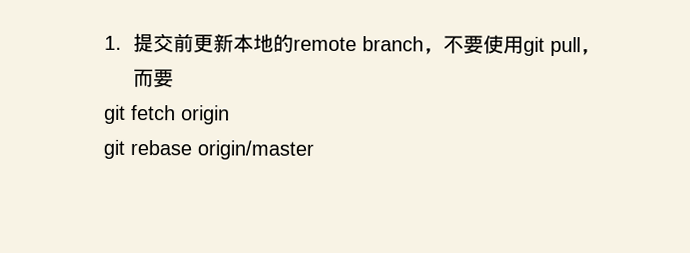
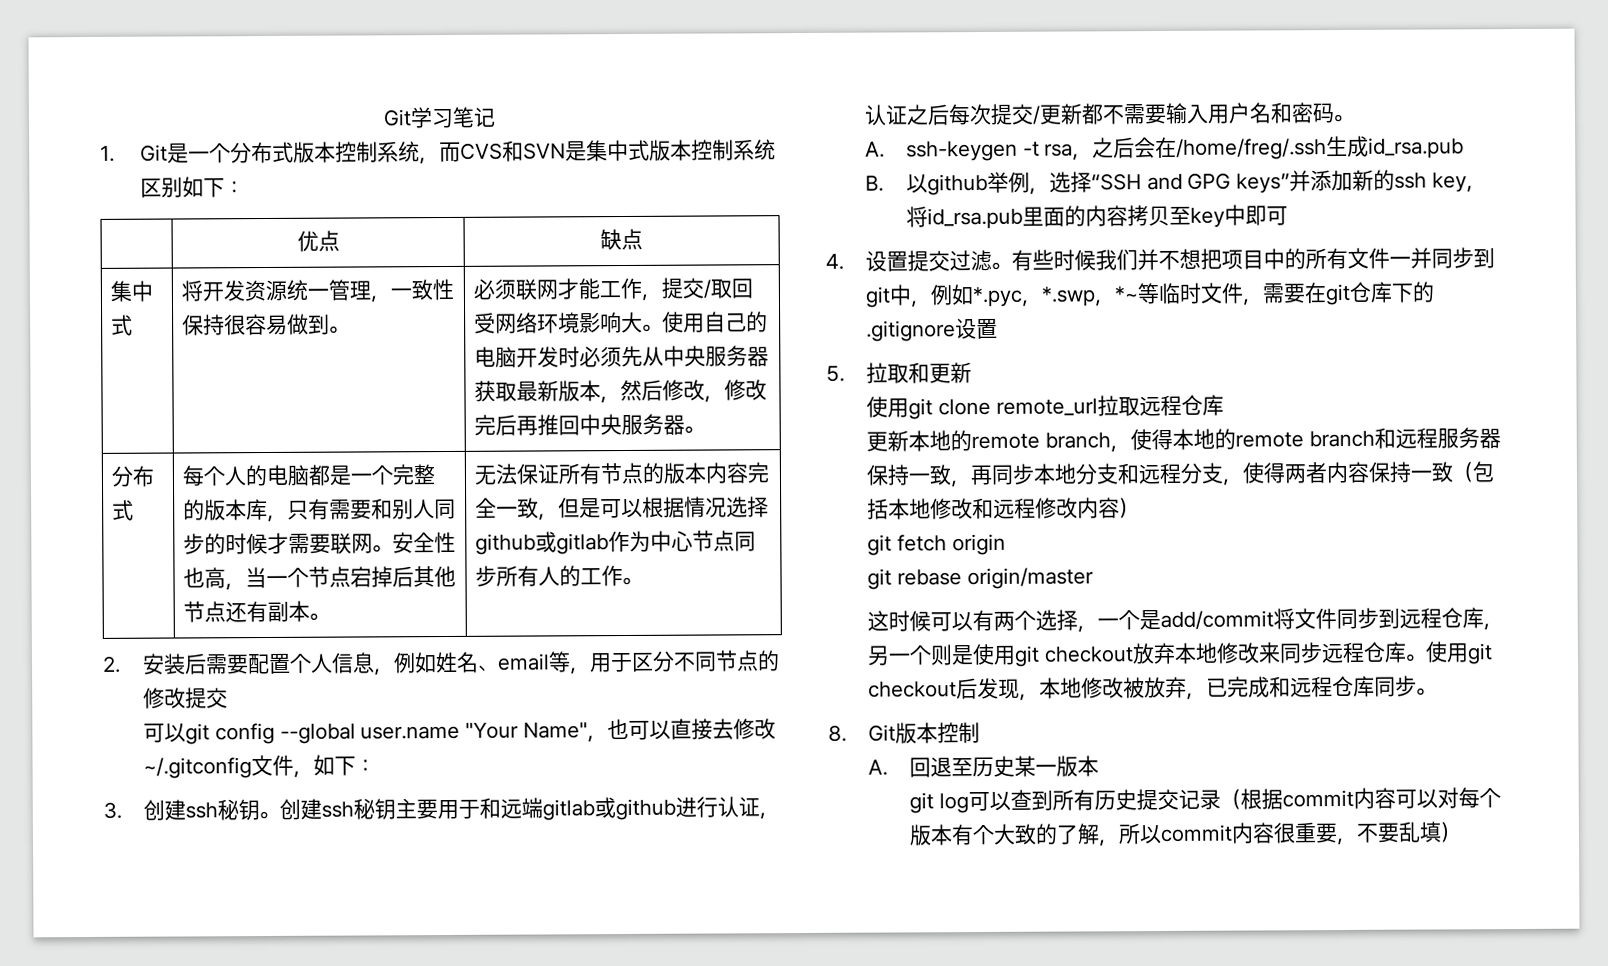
- 1.提交前更新本地的remote branch，不要使用git pull，而要
+ Git学习笔记
+ 1. Git是一个分布式版本控制系统，而CVS和SVN是集中式版本控制系统区别如下：
+ | 优点 | 缺点
+ 集中式 | 将开发资源统一管理，一致性保持很容易做到。 | 必须联网才能工作，提交/取回受网络环境影响大。使用自己的电脑开发时必须先从中央服务器获取最新版本，然后修改，修改完后再推回中央服务器。
+ 分布式 | 每个人的电脑都是一个完整的版本库，只有需要和别人同步的时候才需要联网。安全性也高，当一个节点宕掉后其他节点还有副本。 | 无法保证所有节点的版本内容完全一致，但是可以根据情况选择github或gitlab作为中心节点同步所有人的工作。
+ 2.安装后需要配置个人信息，例如姓名、email等，用于区分不同节点的修改提交
+ 可以git config --global user.name "Your Name"，也可以直接去修改~/.gitconfig文件，如下：
+ 3.创建ssh秘钥。创建ssh秘钥主要用于和远端gitlab或github进行认证，认证之后每次提交/更新都不需要输入用户名和密码。
+ A. ssh-keygen -t rsa，之后会在/home/freg/.ssh生成id_rsa.pub
+ B.以github举例，选择“SSH and GPG keys”并添加新的ssh key，将id_rsa.pub里面的内容拷贝至key中即可
+ 4.设置提交过滤。有些时候我们并不想把项目中的所有文件一并同步到git中，例如*.pyc，*.swp，*~等临时文件，需要在git仓库下的.gitignore设置
+ 5.拉取和更新
+ 使用git clone remote_url拉取远程仓库
+ 更新本地的remote branch，使得本地的remote branch和远程服务器保持一致，再同步本地分支和远程分支，使得两者内容保持一致（包括本地修改和远程修改内容）
+ 这时候可以有两个选择，一个是add/commit将文件同步到远程仓库，另一个则是使用git checkout放弃本地修改来同步远程仓库。使用git checkout后发现，本地修改被放弃，已完成和远程仓库同步。
+ 8. Git版本控制
+ A.回退至历史某一版本
+ git log可以查到所有历史提交记录（根据commit内容可以对每个版本有个大致的了解，所以commit内容很重要，不要乱填）

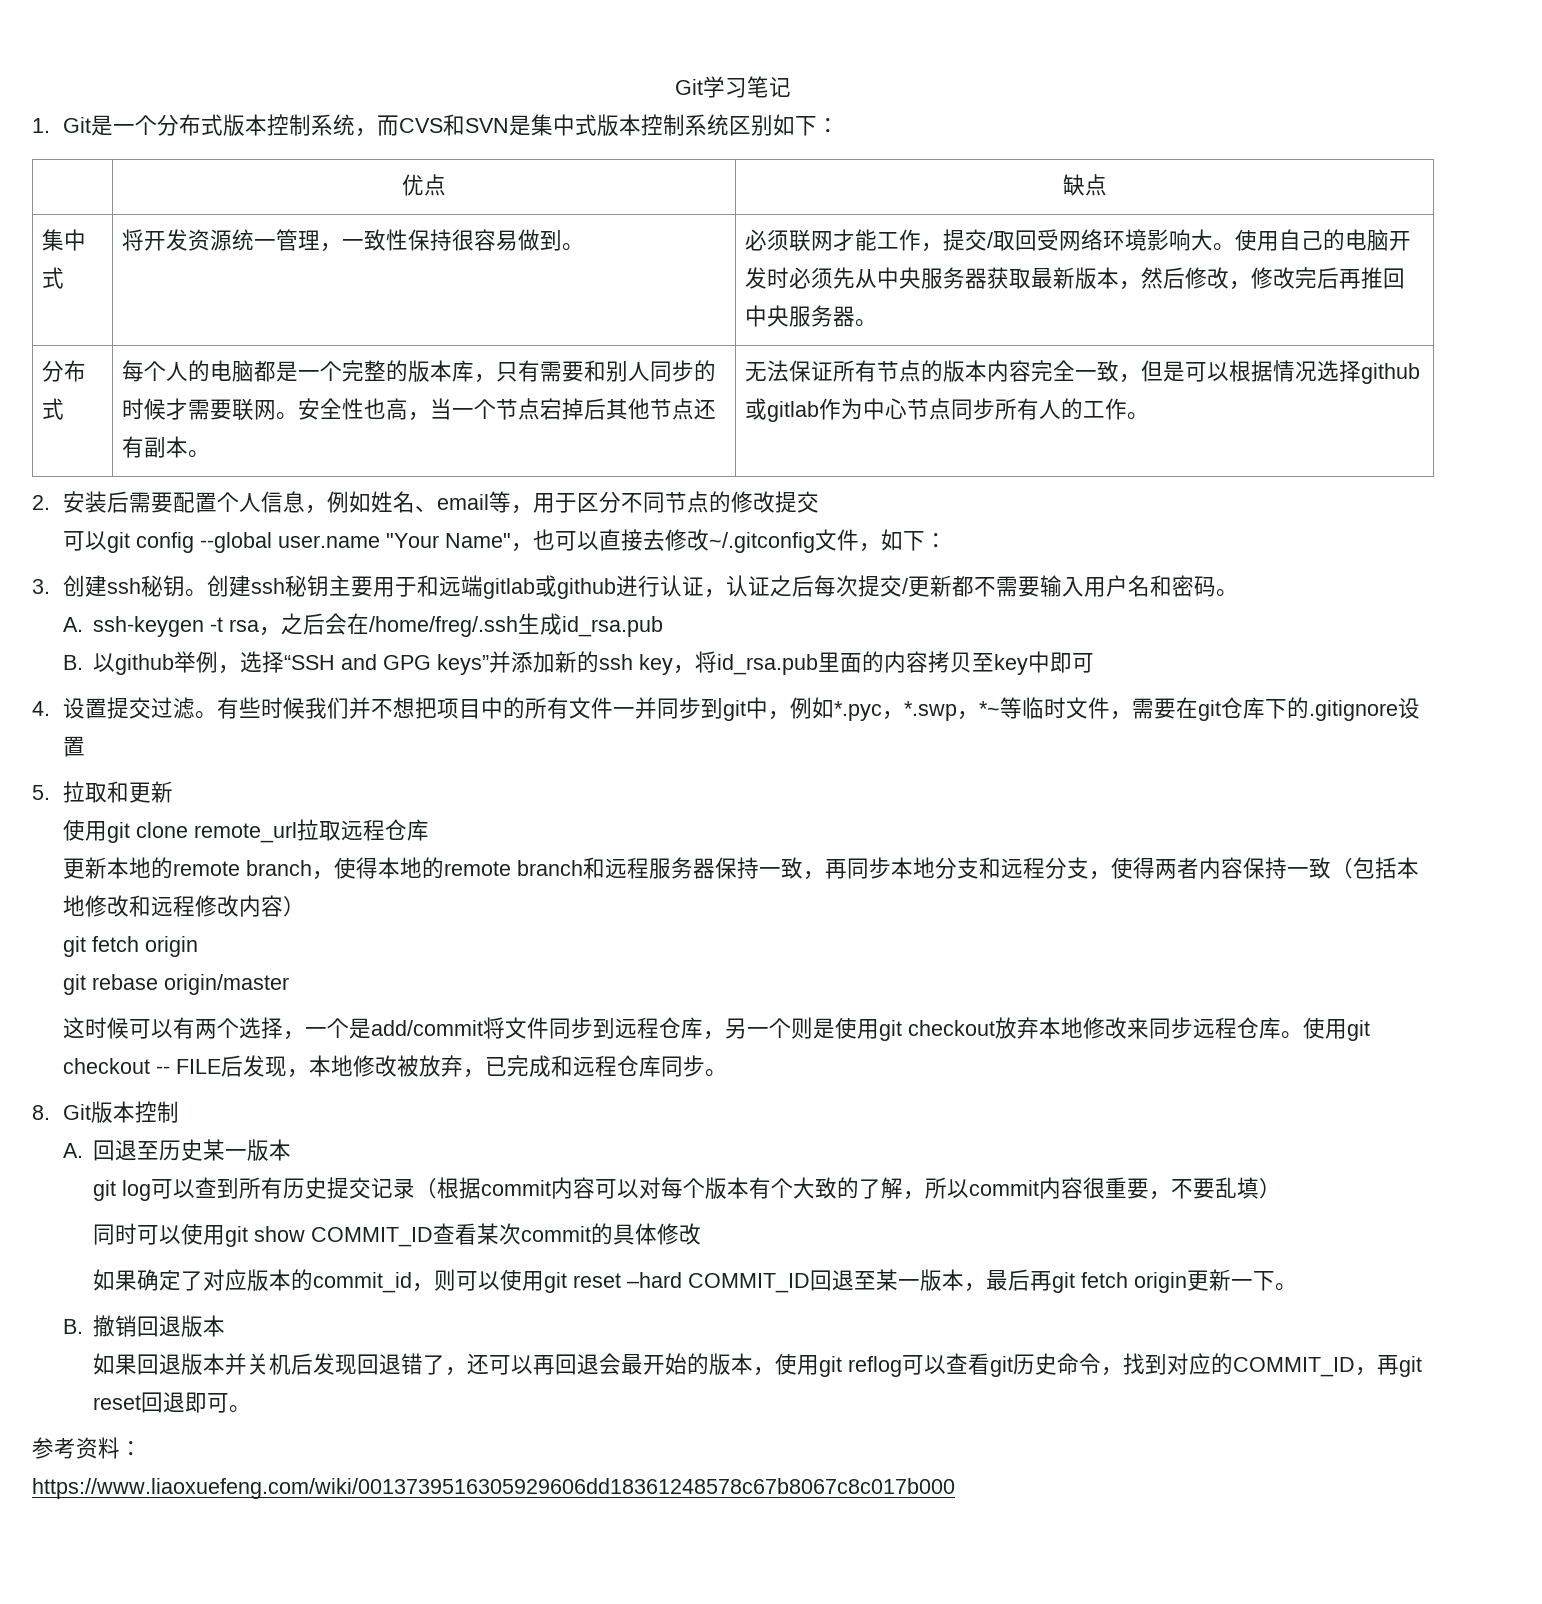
- 使用git checkout后发现，本地修改被放弃，已完成和远程仓库同步。
+ 使用git checkout -- FILE后发现，本地修改被放弃，已完成和远程仓库同步。
+ 同时可以使用git show COMMIT_ID查看某次commit的具体修改
+ 如果确定了对应版本的commit_id，则可以使用git reset –hard COMMIT_ID回退至某一版本，最后再git fetch origin更新一下。
+ B.撤销回退版本
+ 如果回退版本并关机后发现回退错了，还可以再回退会最开始的版本，使用git reflog可以查看git历史命令，找到对应的COMMIT_ID，再git reset回退即可。
+ 参考资料：
+ https://www.liaoxuefeng.com/wiki/0013739516305929606dd18361248578c67b8067c8c017b000

